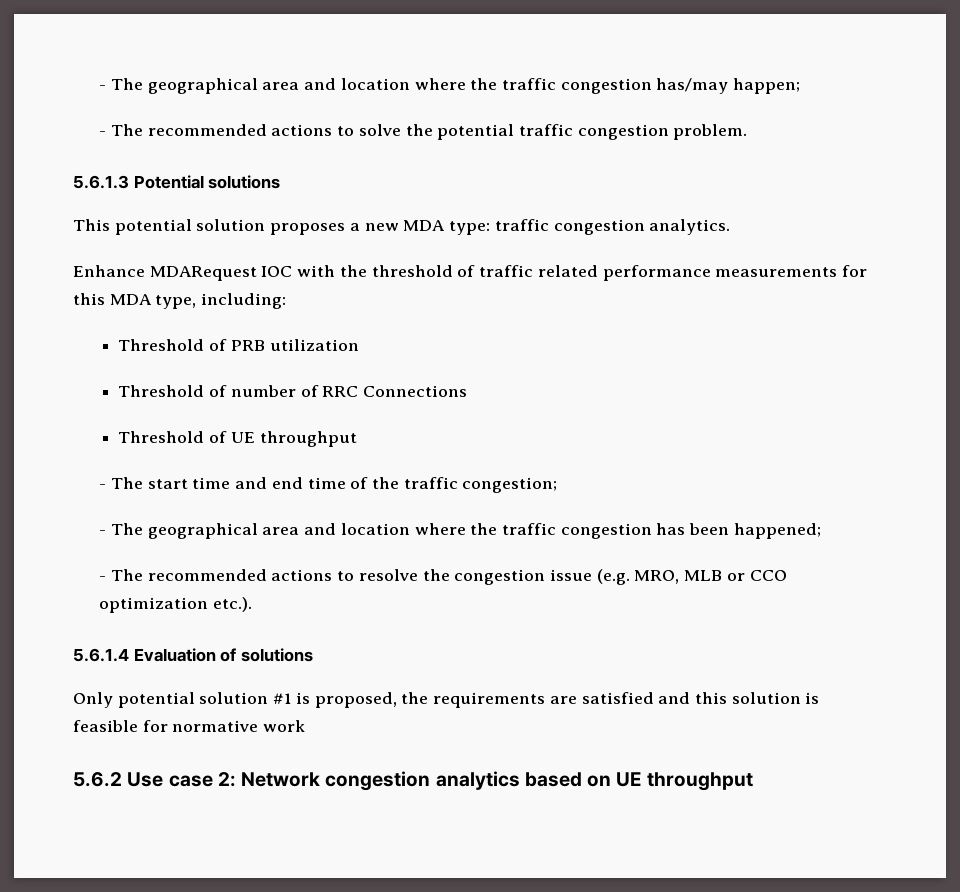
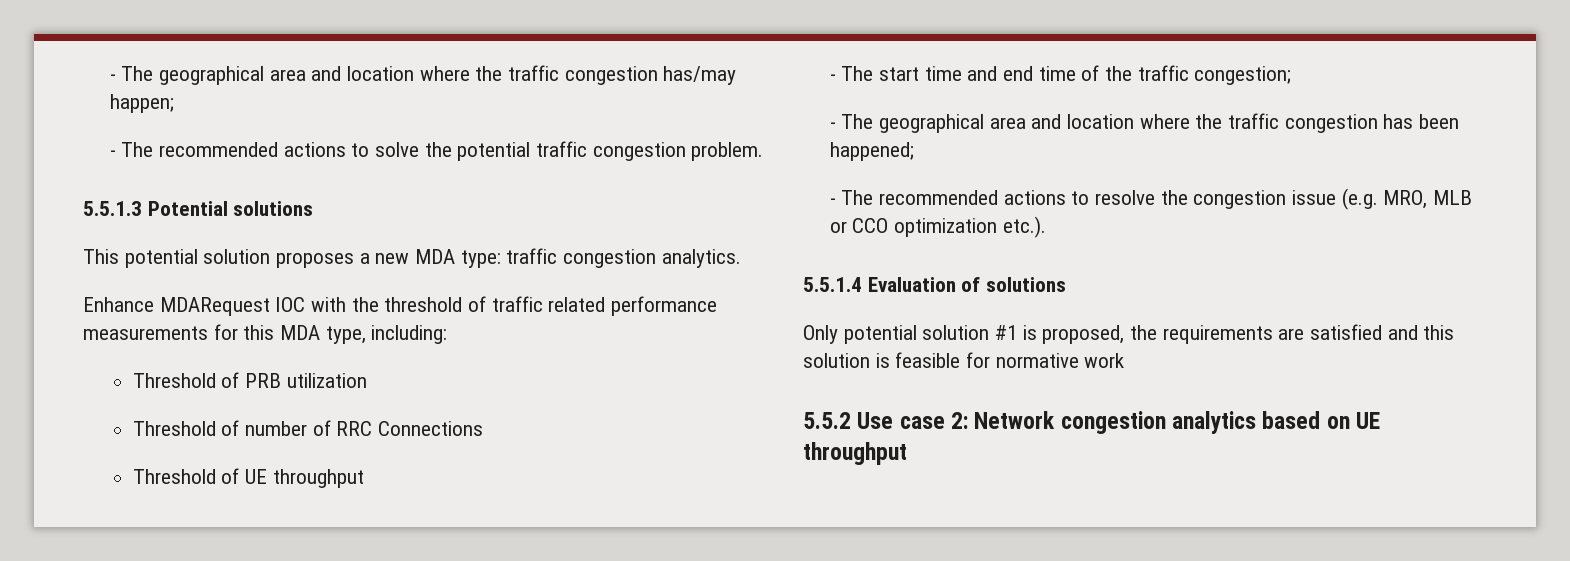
- 5.6.1.3 Potential solutions
+ 5.5.1.3 Potential solutions
- 5.6.1.4 Evaluation of solutions
+ 5.5.1.4 Evaluation of solutions
- 5.6.2 Use case 2: Network congestion analytics based on UE throughput
+ 5.5.2 Use case 2: Network congestion analytics based on UE throughput

